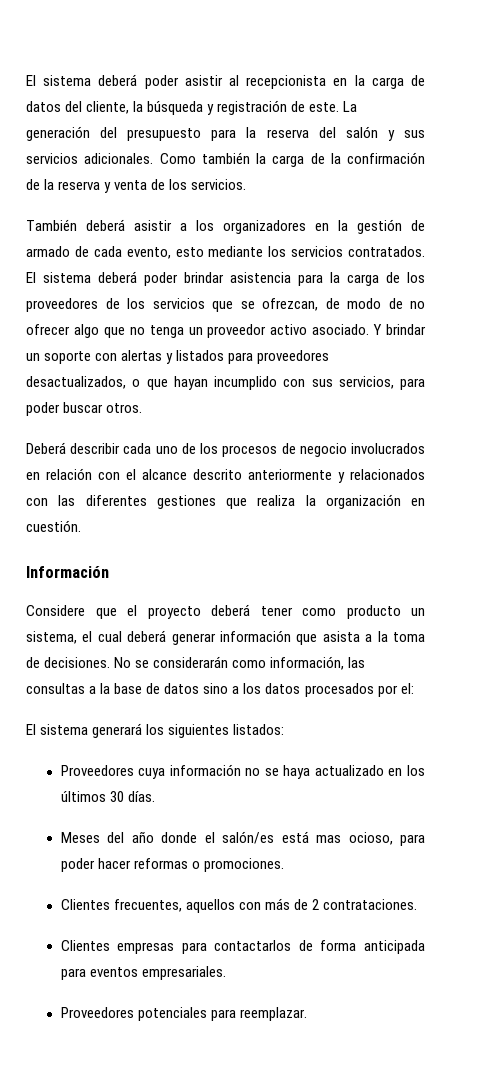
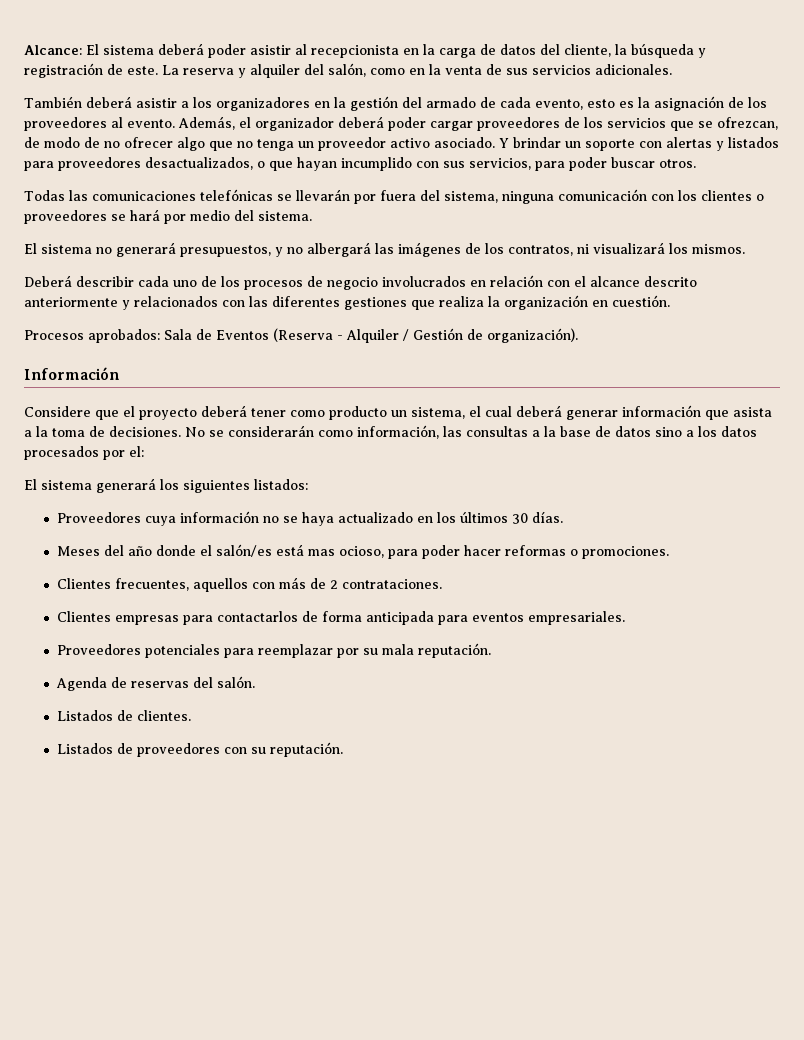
- El sistema deberá poder asistir al recepcionista en la carga de datos del cliente, la búsqueda y registración de este.
+ Alcance: El sistema deberá poder asistir al recepcionista en la carga de datos del cliente, la búsqueda y registración de este.
- La generación del presupuesto para la reserva del salón y sus servicios adicionales. Como también la carga de la confirmación de la reserva y venta de los servicios.
+ La reserva y alquiler del salón, como en la venta de sus servicios adicionales.
- También deberá asistir a los organizadores en la gestión de armado de cada evento, esto mediante los servicios contratados. El sistema deberá poder brindar asistencia para la carga de los proveedores de los servicios que se ofrezcan, de modo de no ofrecer algo que no tenga un proveedor activo asociado.
+ También deberá asistir a los organizadores en la gestión del armado de cada evento, esto es la asignación de los proveedores al evento. Además, el organizador deberá poder cargar proveedores de los servicios que se ofrezcan, de modo de no ofrecer algo que no tenga un proveedor activo asociado.
+ Todas las comunicaciones telefónicas se llevarán por fuera del sistema, ninguna comunicación con los clientes o proveedores se hará por medio del sistema.
+ El sistema no generará presupuestos, y no albergará las imágenes de los contratos, ni visualizará los mismos.
+ Procesos aprobados: Sala de Eventos (Reserva - Alquiler / Gestión de organización).
- Proveedores potenciales para reemplazar.
+ Proveedores potenciales para reemplazar por su mala reputación.
+ Agenda de reservas del salón.
+ Listados de clientes.
+ Listados de proveedores con su reputación.

